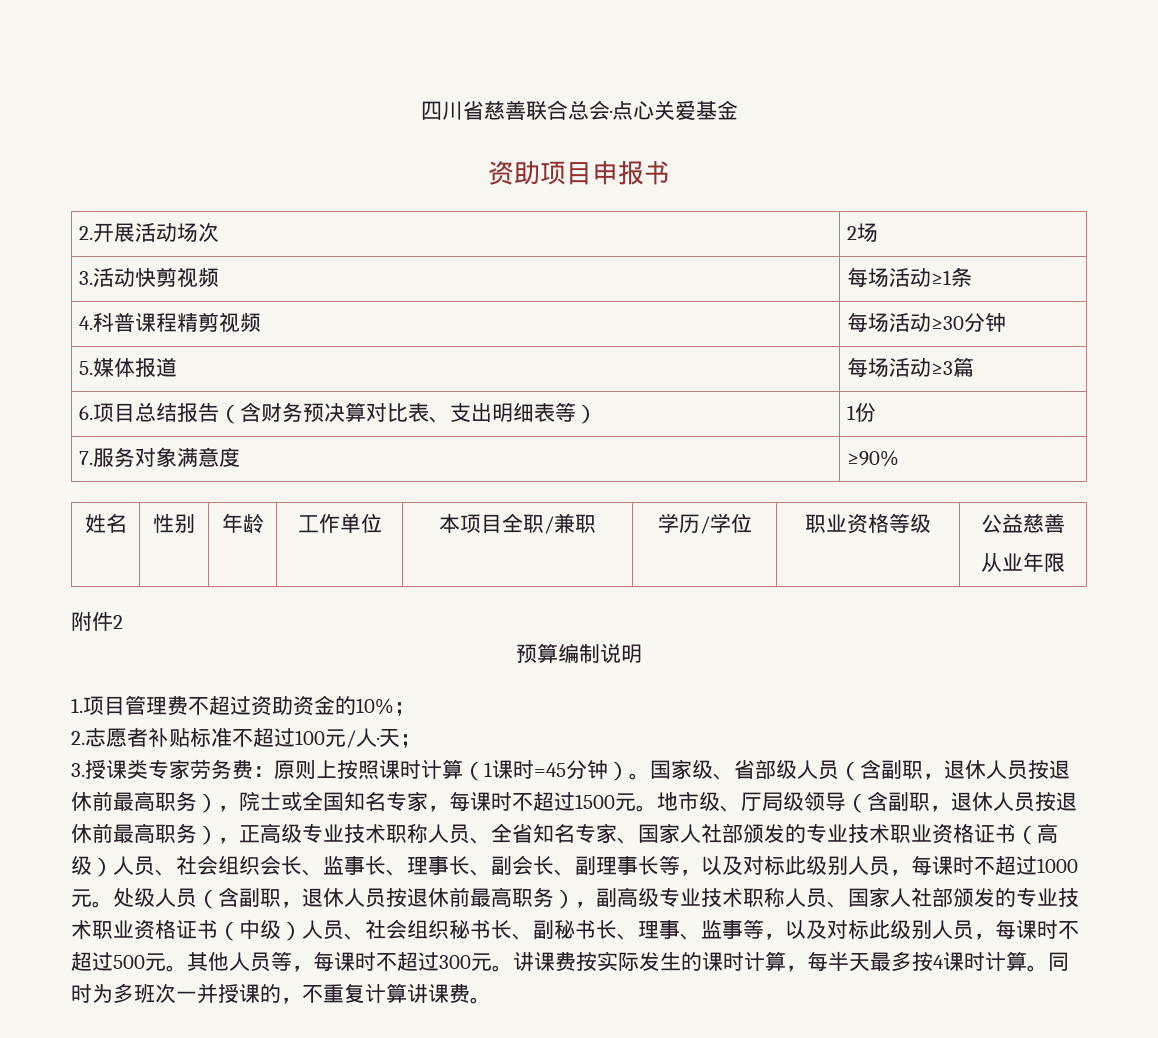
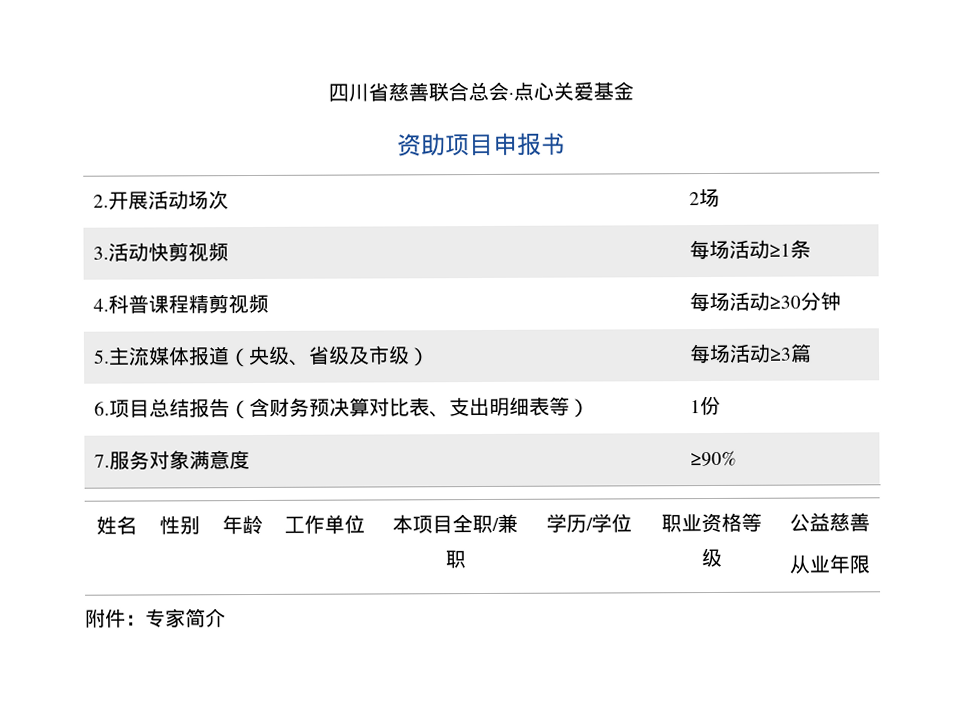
- 5.媒体报道 | 每场活动≥3篇
+ 5.主流媒体报道（央级、省级及市级） | 每场活动≥3篇
- 附件2
- 预算编制说明
- 1.项目管理费不超过资助资金的10%；
- 2.志愿者补贴标准不超过100元/人·天；
- 3.授课类专家劳务费：原则上按照课时计算（1课时=45分钟）。国家级、省部级人员（含副职，退休人员按退休前最高职务），院士或全国知名专家，每课时不超过1500元。地市级、厅局级领导（含副职，退休人员按退休前最高职务），正高级专业技术职称人员、全省知名专家、国家人社部颁发的专业技术职业资格证书（高级）人员、社会组织会长、监事长、理事长、副会长、副理事长等，以及对标此级别人员，每课时不超过1000元。处级人员（含副职，退休人员按退休前最高职务），副高级专业技术职称人员、国家人社部颁发的专业技术职业资格证书（中级）人员、社会组织秘书长、副秘书长、理事、监事等，以及对标此级别人员，每课时不超过500元。其他人员等，每课时不超过300元。讲课费按实际发生的课时计算，每半天最多按4课时计算。同时为多班次一并授课的，不重复计算讲课费。
+ 附件：专家简介

